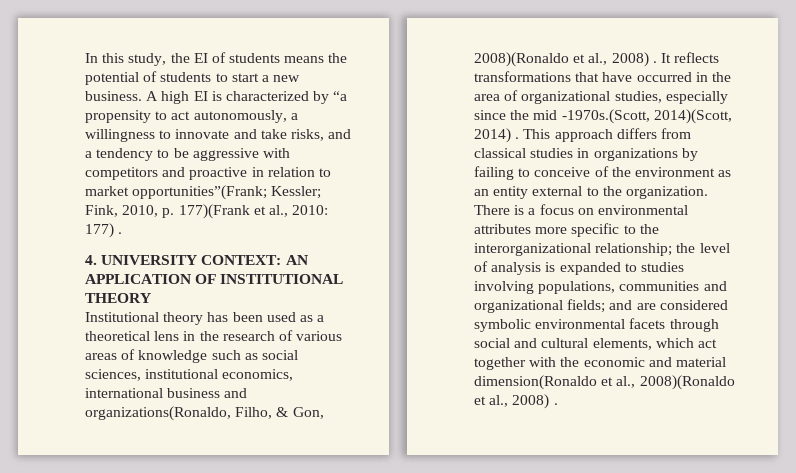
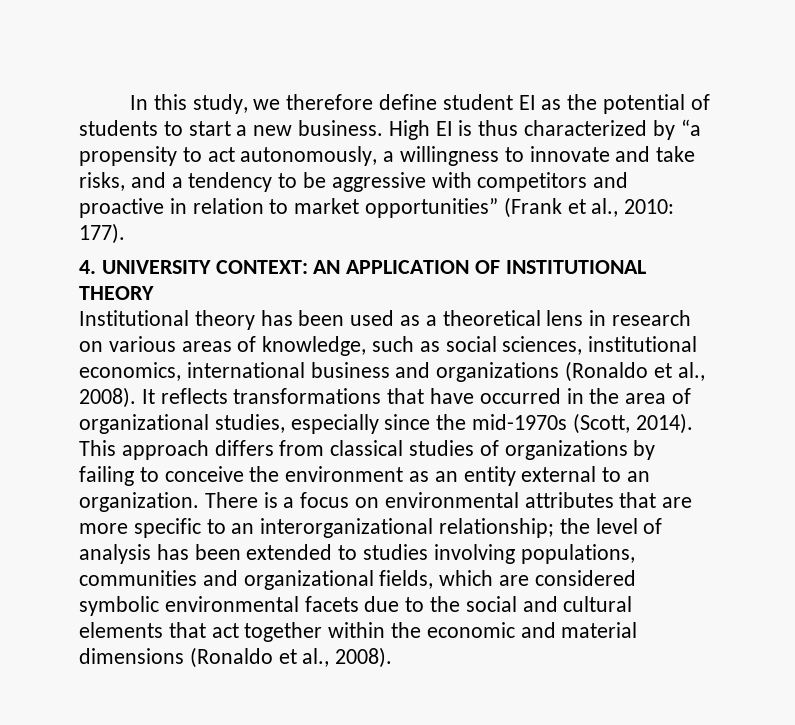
- In this study, the EI of students means the potential of students to start a new business.
+ In this study, we therefore define student EI as the potential of students to start a new business.
- A high EI is characterized by “a propensity to act autonomously, a willingness to innovate and take risks, and a tendency to be aggressive with competitors and proactive in relation to market opportunities”(Frank; Kessler; Fink, 2010, p. 177)(Frank et al., 2010: 177) .
+ High EI is thus characterized by “a propensity to act autonomously, a willingness to innovate and take risks, and a tendency to be aggressive with competitors and proactive in relation to market opportunities” (Frank et al., 2010: 177).
- Institutional theory has been used as a theoretical lens in the research of various areas of knowledge such as social sciences, institutional economics, international business and organizations(Ronaldo, Filho, & Gon, 2008)(Ronaldo et al., 2008) .
+ Institutional theory has been used as a theoretical lens in research on various areas of knowledge, such as social sciences, institutional economics, international business and organizations (Ronaldo et al., 2008).
- It reflects transformations that have occurred in the area of organizational studies, especially since the mid -1970s.(Scott, 2014)(Scott, 2014) .
+ It reflects transformations that have occurred in the area of organizational studies, especially since the mid-1970s (Scott, 2014).
- This approach differs from classical studies in organizations by failing to conceive of the environment as an entity external to the organization.
+ This approach differs from classical studies of organizations by failing to conceive the environment as an entity external to an organization.
- There is a focus on environmental attributes more specific to the interorganizational relationship; the level of analysis is expanded to studies involving populations, communities and organizational fields; and are considered symbolic environmental facets through social and cultural elements, which act together with the economic and material dimension(Ronaldo et al., 2008)(Ronaldo et al., 2008) .
+ There is a focus on environmental attributes that are more specific to an interorganizational relationship; the level of analysis has been extended to studies involving populations, communities and organizational fields, which are considered symbolic environmental facets due to the social and cultural elements that act together within the economic and material dimensions (Ronaldo et al., 2008).

